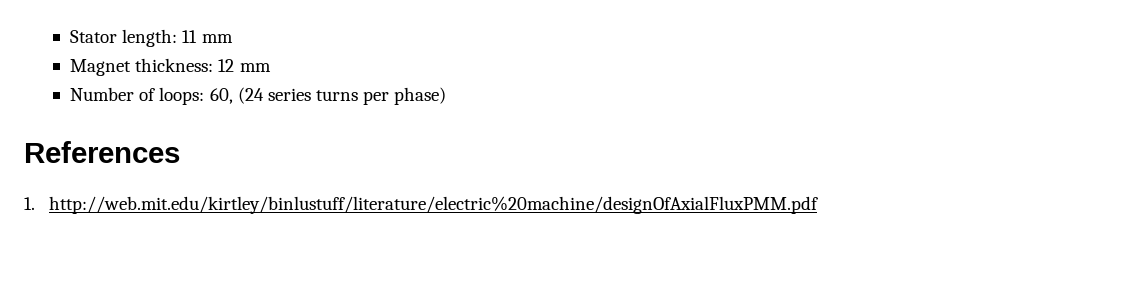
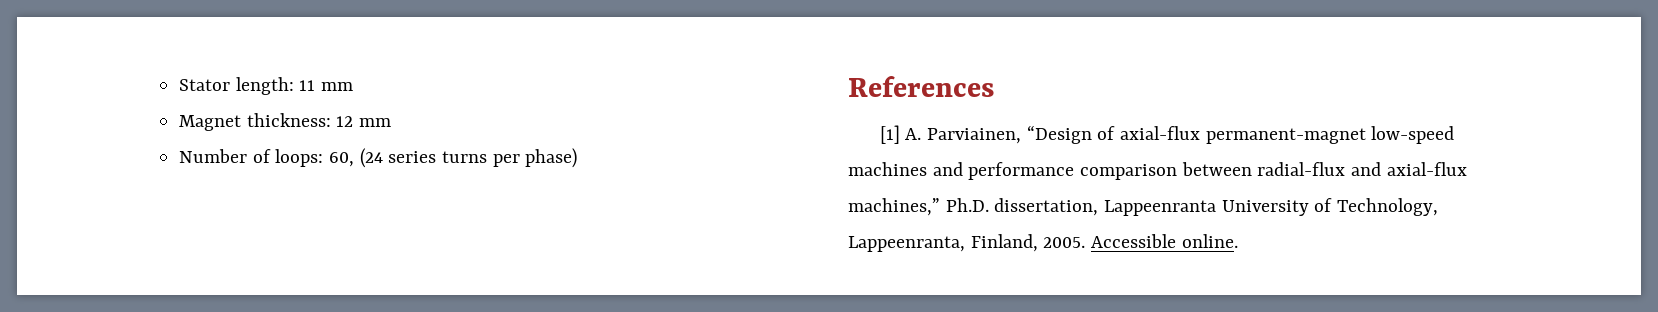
- 1. http://web.mit.edu/kirtley/binlustuff/literature/electric%20machine/designOfAxialFluxPMM.pdf
+ [1] A. Parviainen, “Design of axial-flux permanent-magnet low-speed machines and performance comparison between radial-flux and axial-flux machines,” Ph.D. dissertation, Lappeenranta University of Technology, Lappeenranta, Finland, 2005. Accessible online.

